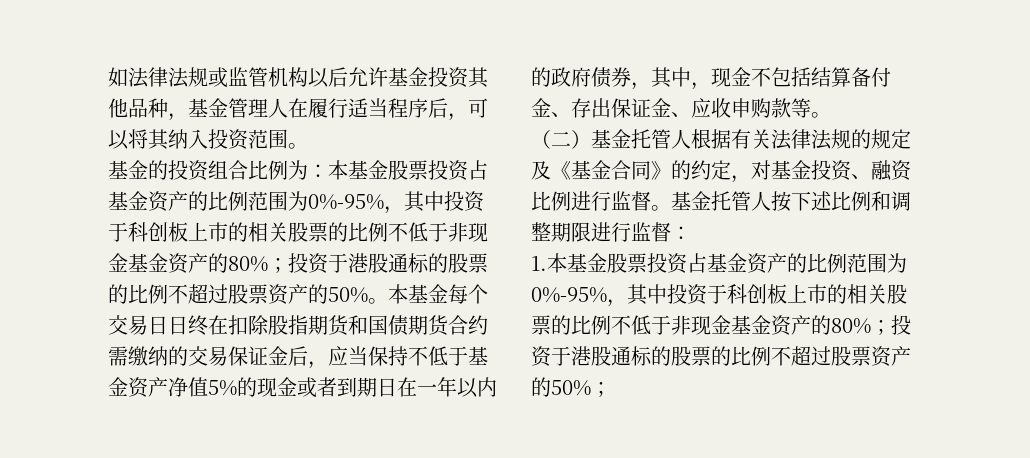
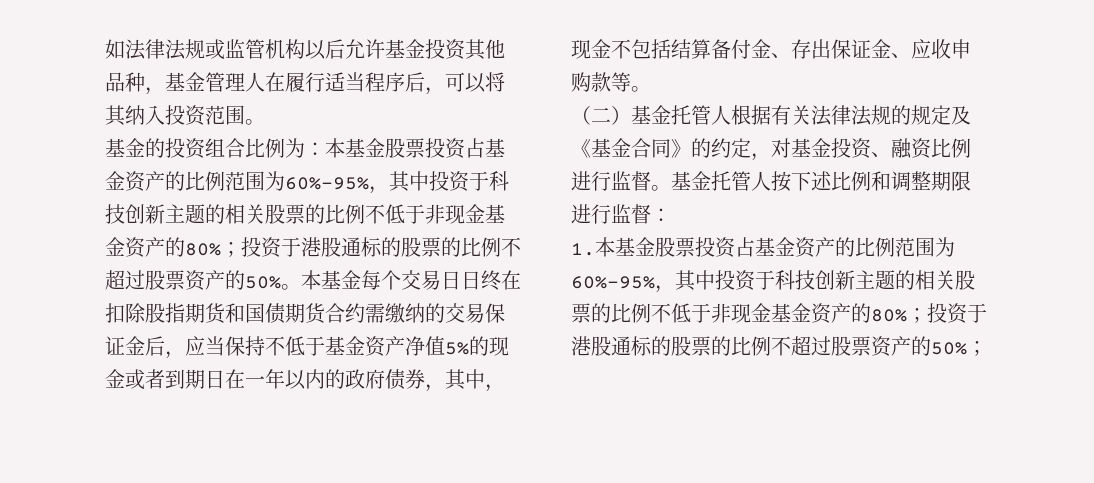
- 基金的投资组合比例为：本基金股票投资占基金资产的比例范围为0%-95%，其中投资于科创板上市的相关股票的比例不低于非现金基金资产的80%；投资于港股通标的股票的比例不超过股票资产的50%。
+ 基金的投资组合比例为：本基金股票投资占基金资产的比例范围为60%-95%，其中投资于科技创新主题的相关股票的比例不低于非现金基金资产的80%；投资于港股通标的股票的比例不超过股票资产的50%。
- 1.本基金股票投资占基金资产的比例范围为0%-95%，其中投资于科创板上市的相关股票的比例不低于非现金基金资产的80%；投资于港股通标的股票的比例不超过股票资产的50%；
+ 1.本基金股票投资占基金资产的比例范围为60%-95%，其中投资于科技创新主题的相关股票的比例不低于非现金基金资产的80%；投资于港股通标的股票的比例不超过股票资产的50%；

